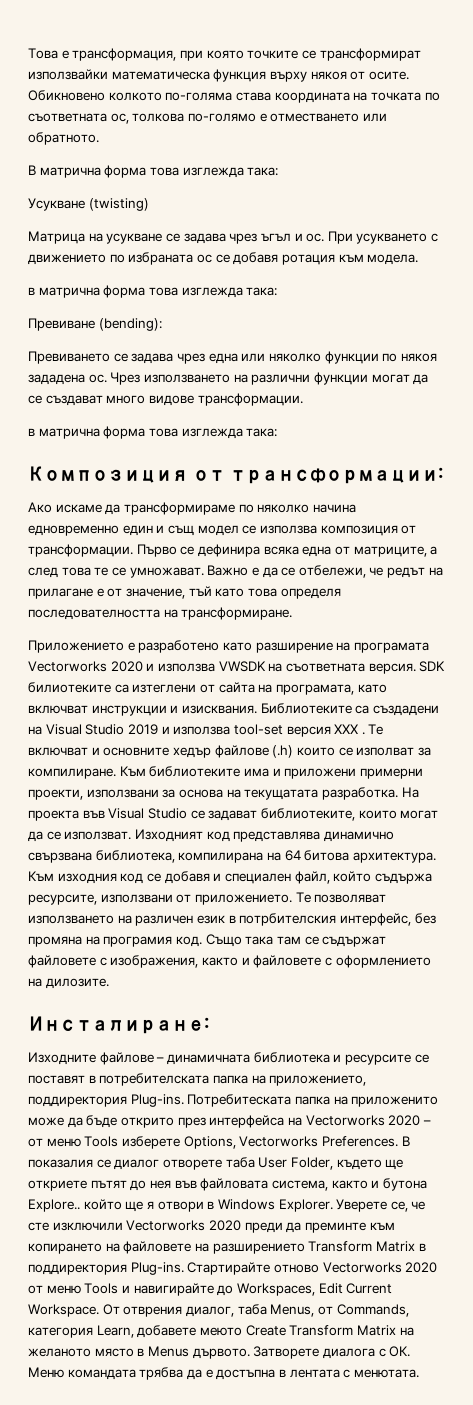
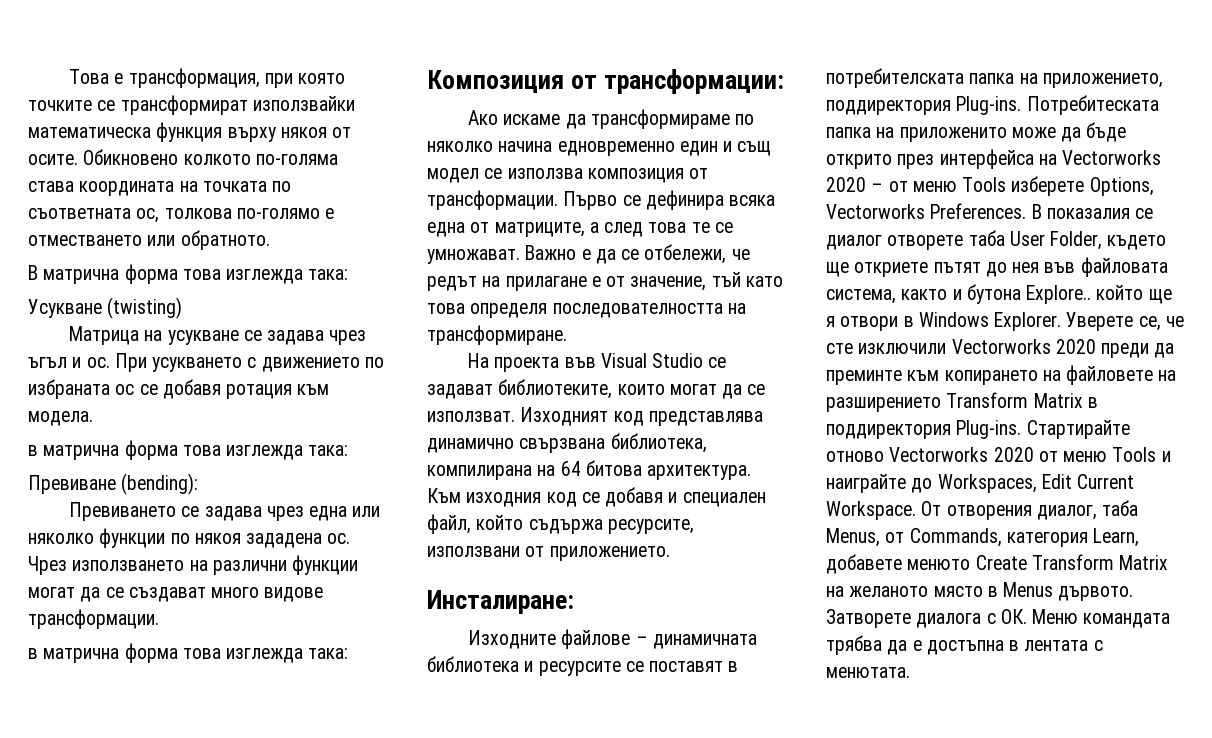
- Приложението е разработено като разширение на програмата Vectorworks 2020 и използва VWSDK на съответната версия. SDK билиотеките са изтеглени от сайта на програмата, като включват инструкции и изисквания. Библиотеките са създадени на Visual Studio 2019 и използва tool-set версия ХХХ . Те включват и основните хедър файлове (.h) които се изполват за компилиране. Към библиотеките има и приложени примерни проекти, използвани за основа на текущатата разработка.
- Те позволяват използването на различен език в потрбителския интерфейс, без промяна на програмия код. Също така там се съдържат файловете с изображения, както и файловете с оформлението на дилозите.
- Стартирайте отново Vectorworks 2020 от меню Tools и навигирайте до Workspaces, Edit Current Workspace.
+ Стартирайте отново Vectorworks 2020 от меню Tools и наиграйте до Workspaces, Edit Current Workspace.
- От отврения диалог, таба Menus, от Commands, категория Learn, добавете меюто Create Transform Matrix на желаното място в Menus дървото.
+ От отворения диалог, таба Menus, от Commands, категория Learn, добавете менюто Create Transform Matrix на желаното място в Menus дървото.

